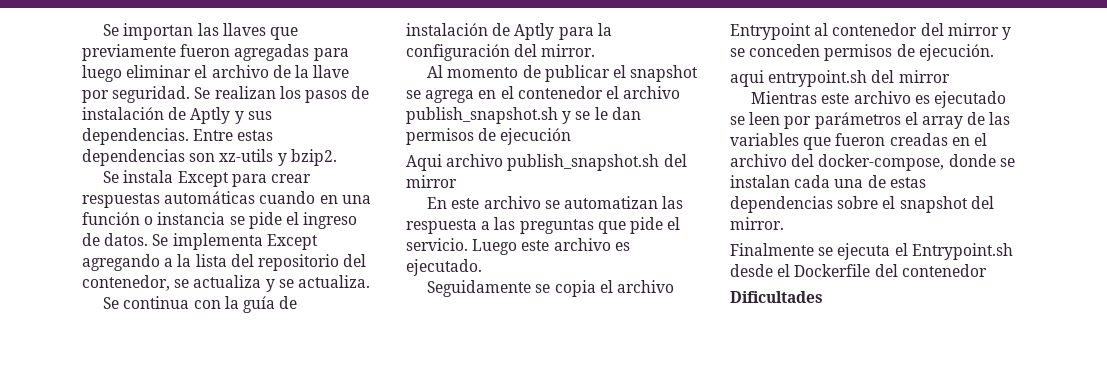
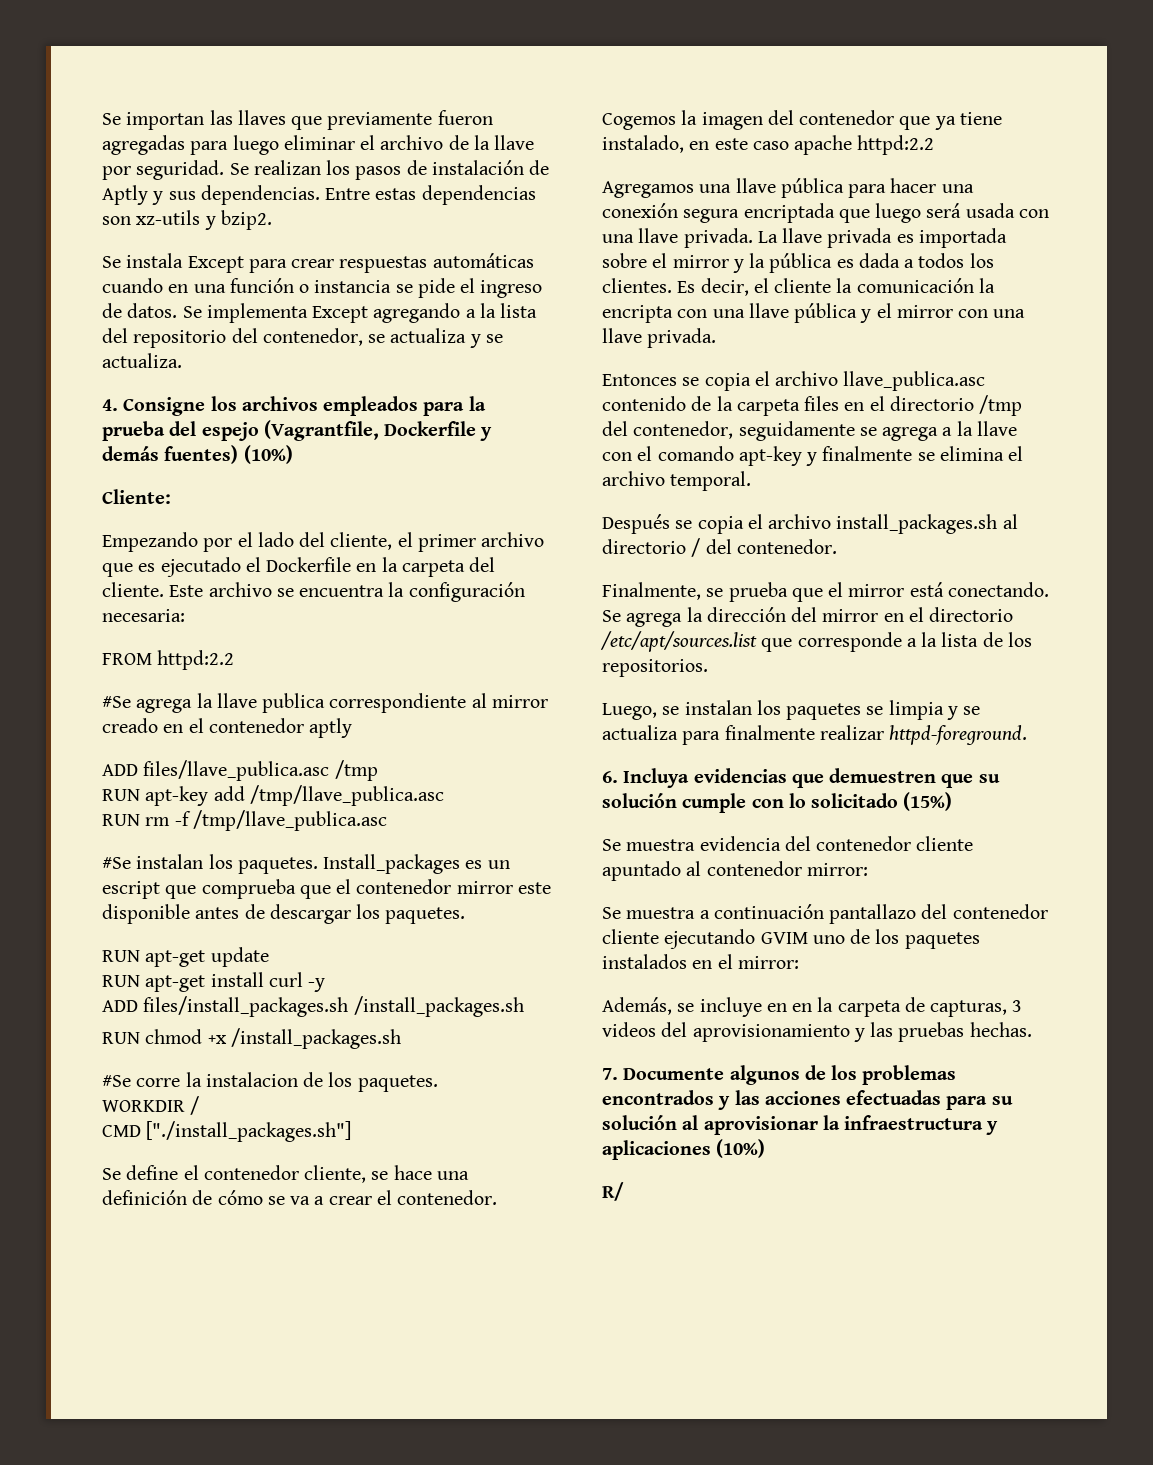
- Se continua con la guía de instalación de Aptly para la configuración del mirror.
- Al momento de publicar el snapshot se agrega en el contenedor el archivo publish_snapshot.sh y se le dan permisos de ejecución
- Aqui archivo publish_snapshot.sh del mirror
- En este archivo se automatizan las respuesta a las preguntas que pide el servicio. Luego este archivo es ejecutado.
- Seguidamente se copia el archivo Entrypoint al contenedor del mirror y se conceden permisos de ejecución.
- aqui entrypoint.sh del mirror
- Mientras este archivo es ejecutado se leen por parámetros el array de las variables que fueron creadas en el archivo del docker-compose, donde se instalan cada una de estas dependencias sobre el snapshot del mirror.
- Finalmente se ejecuta el Entrypoint.sh desde el Dockerfile del contenedor
- Dificultades
+ 4. Consigne los archivos empleados para la prueba del espejo (Vagrantfile, Dockerfile y demás fuentes) (10%)
+ Cliente:
+ Empezando por el lado del cliente, el primer archivo que es ejecutado el Dockerfile en la carpeta del cliente. Este archivo se encuentra la configuración necesaria:
+ FROM httpd:2.2
+ #Se agrega la llave publica correspondiente al mirror creado en el contenedor aptly
+ ADD files/llave_publica.asc /tmp
+ RUN apt-key add /tmp/llave_publica.asc
+ RUN rm -f /tmp/llave_publica.asc
+ #Se instalan los paquetes. Install_packages es un escript que comprueba que el contenedor mirror este disponible antes de descargar los paquetes.
+ RUN apt-get update
+ RUN apt-get install curl -y
+ ADD files/install_packages.sh /install_packages.sh
+ RUN chmod +x /install_packages.sh
+ #Se corre la instalacion de los paquetes.
+ WORKDIR /
+ CMD ["./install_packages.sh"]
+ Se define el contenedor cliente, se hace una definición de cómo se va a crear el contenedor. Cogemos la imagen del contenedor que ya tiene instalado, en este caso apache httpd:2.2
+ Agregamos una llave pública para hacer una conexión segura encriptada que luego será usada con una llave privada. La llave privada es importada sobre el mirror y la pública es dada a todos los clientes. Es decir, el cliente la comunicación la encripta con una llave pública y el mirror con una llave privada.
+ Entonces se copia el archivo llave_publica.asc contenido de la carpeta files en el directorio /tmp del contenedor, seguidamente se agrega a la llave con el comando apt-key y finalmente se elimina el archivo temporal.
+ Después se copia el archivo install_packages.sh al directorio / del contenedor.
+ Finalmente, se prueba que el mirror está conectando. Se agrega la dirección del mirror en el directorio /etc/apt/sources.list que corresponde a la lista de los repositorios.
+ Luego, se instalan los paquetes se limpia y se actualiza para finalmente realizar httpd-foreground.
+ 6. Incluya evidencias que demuestren que su solución cumple con lo solicitado (15%)
+ Se muestra evidencia del contenedor cliente apuntado al contenedor mirror:
+ Se muestra a continuación pantallazo del contenedor cliente ejecutando GVIM uno de los paquetes instalados en el mirror:
+ Además, se incluye en en la carpeta de capturas, 3 videos del aprovisionamiento y las pruebas hechas.
+ 7. Documente algunos de los problemas encontrados y las acciones efectuadas para su solución al aprovisionar la infraestructura y aplicaciones (10%)
+ R/

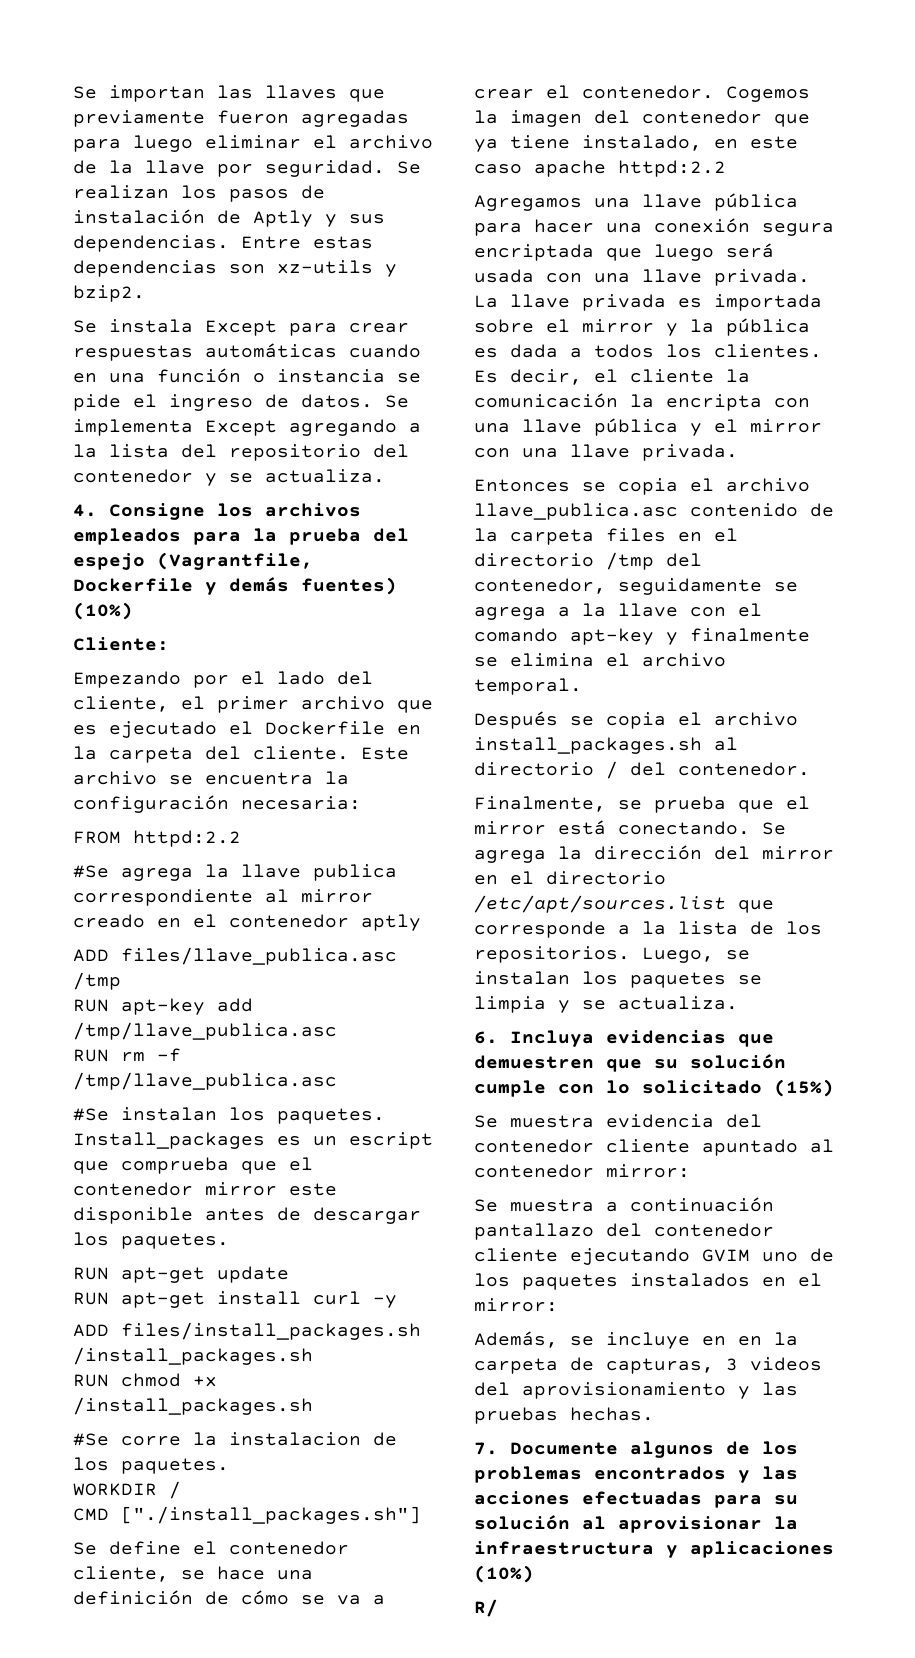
- Se implementa Except agregando a la lista del repositorio del contenedor, se actualiza y se actualiza.
+ Se implementa Except agregando a la lista del repositorio del contenedor y se actualiza.
- Se agrega la dirección del mirror en el directorio /etc/apt/sources.list que corresponde a la lista de los repositorios.
- Luego, se instalan los paquetes se limpia y se actualiza para finalmente realizar httpd-foreground.
+ Se agrega la dirección del mirror en el directorio /etc/apt/sources.list que corresponde a la lista de los repositorios. Luego, se instalan los paquetes se limpia y se actualiza.

